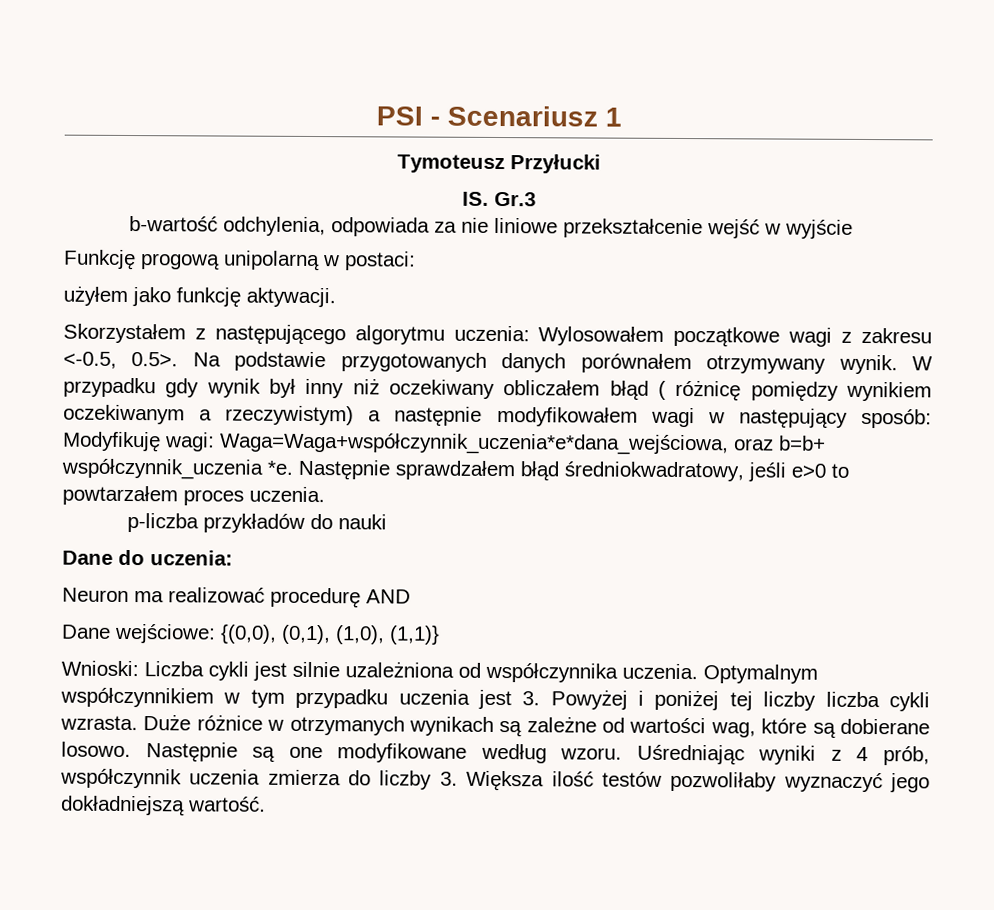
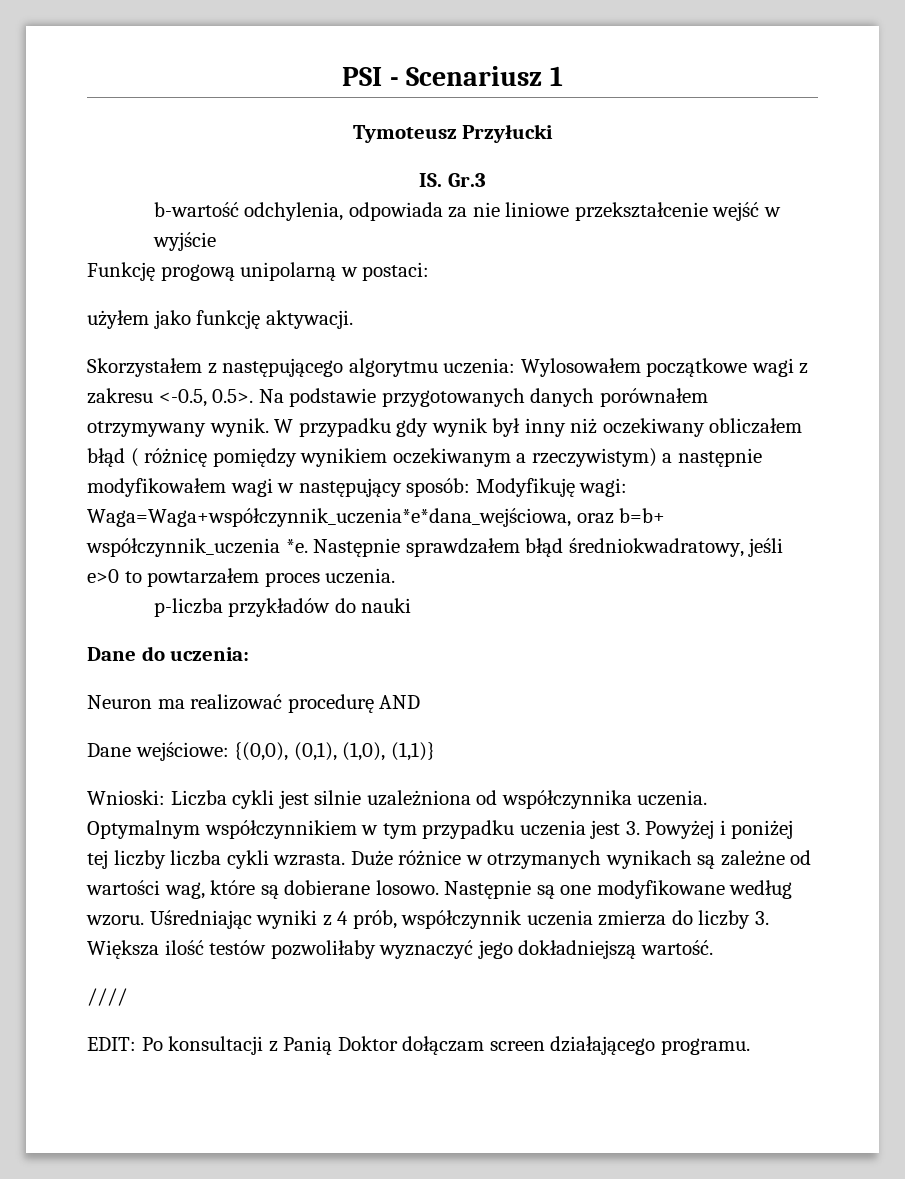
+ ////
+ EDIT: Po konsultacji z Panią Doktor dołączam screen działającego programu.

